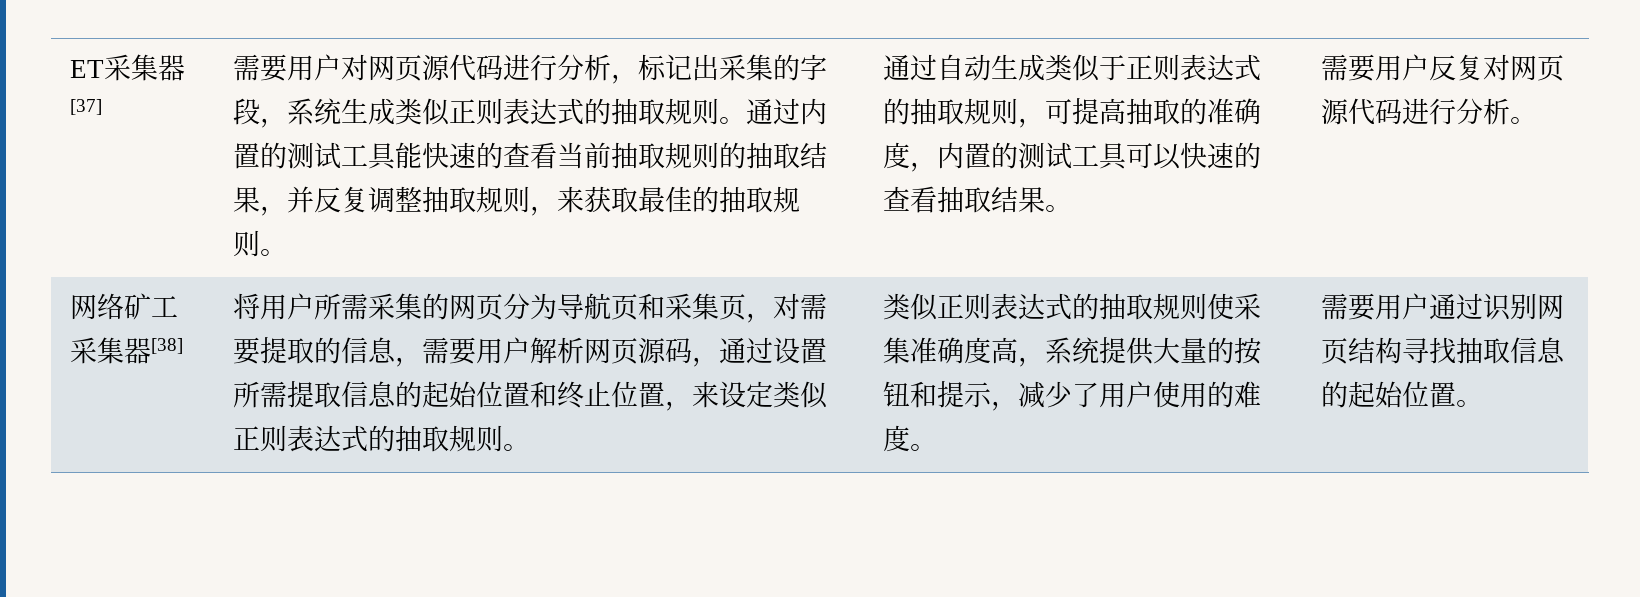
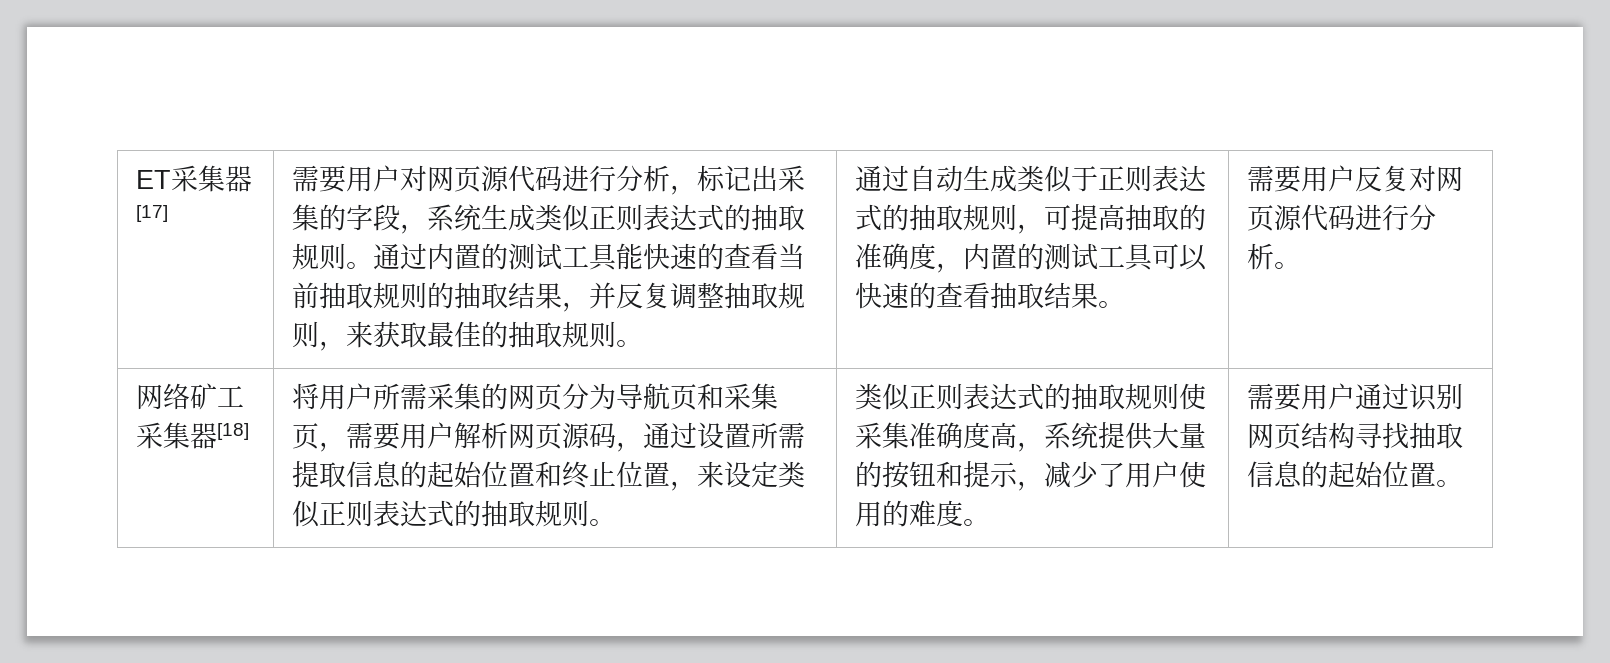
- ET采集器[37]
+ ET采集器[17]
- 网络矿工采集器[38]
+ 网络矿工采集器[18]
- 将用户所需采集的网页分为导航页和采集页，对需要提取的信息，需要用户解析网页源码，通过设置所需提取信息的起始位置和终止位置，来设定类似正则表达式的抽取规则。
+ 将用户所需采集的网页分为导航页和采集页，需要用户解析网页源码，通过设置所需提取信息的起始位置和终止位置，来设定类似正则表达式的抽取规则。

